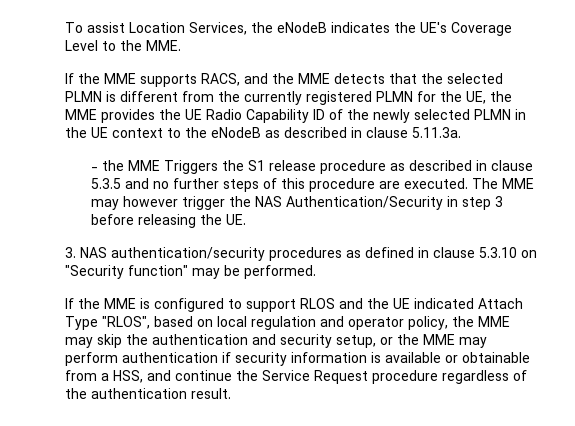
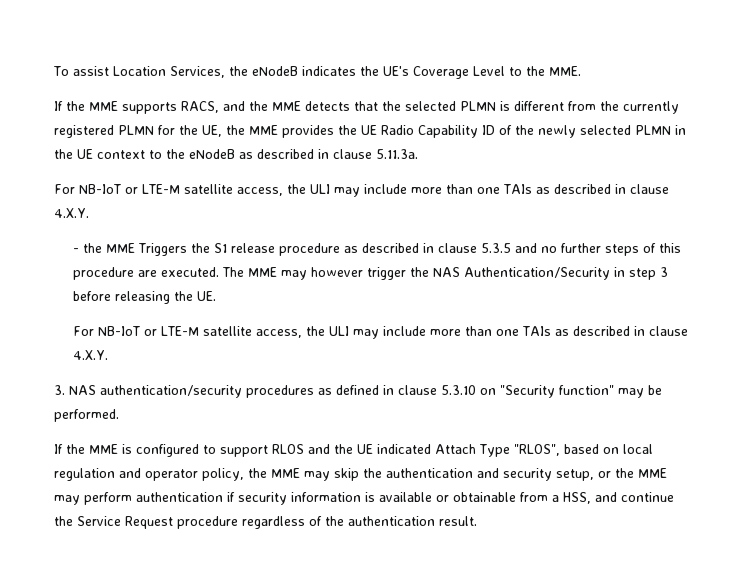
  If the MME supports RACS, and the MME detects that the selected PLMN is different from the currently registered PLMN for the UE, the MME provides the UE Radio Capability ID of the newly selected PLMN in the UE context to the eNodeB as described in clause 5.11.3a.
+ For NB-IoT or LTE-M satellite access, the ULI may include more than one TAIs as described in clause 4.X.Y.
  The MME may however trigger the NAS Authentication/Security in step 3 before releasing the UE.
+ For NB-IoT or LTE-M satellite access, the ULI may include more than one TAIs as described in clause 4.X.Y.

